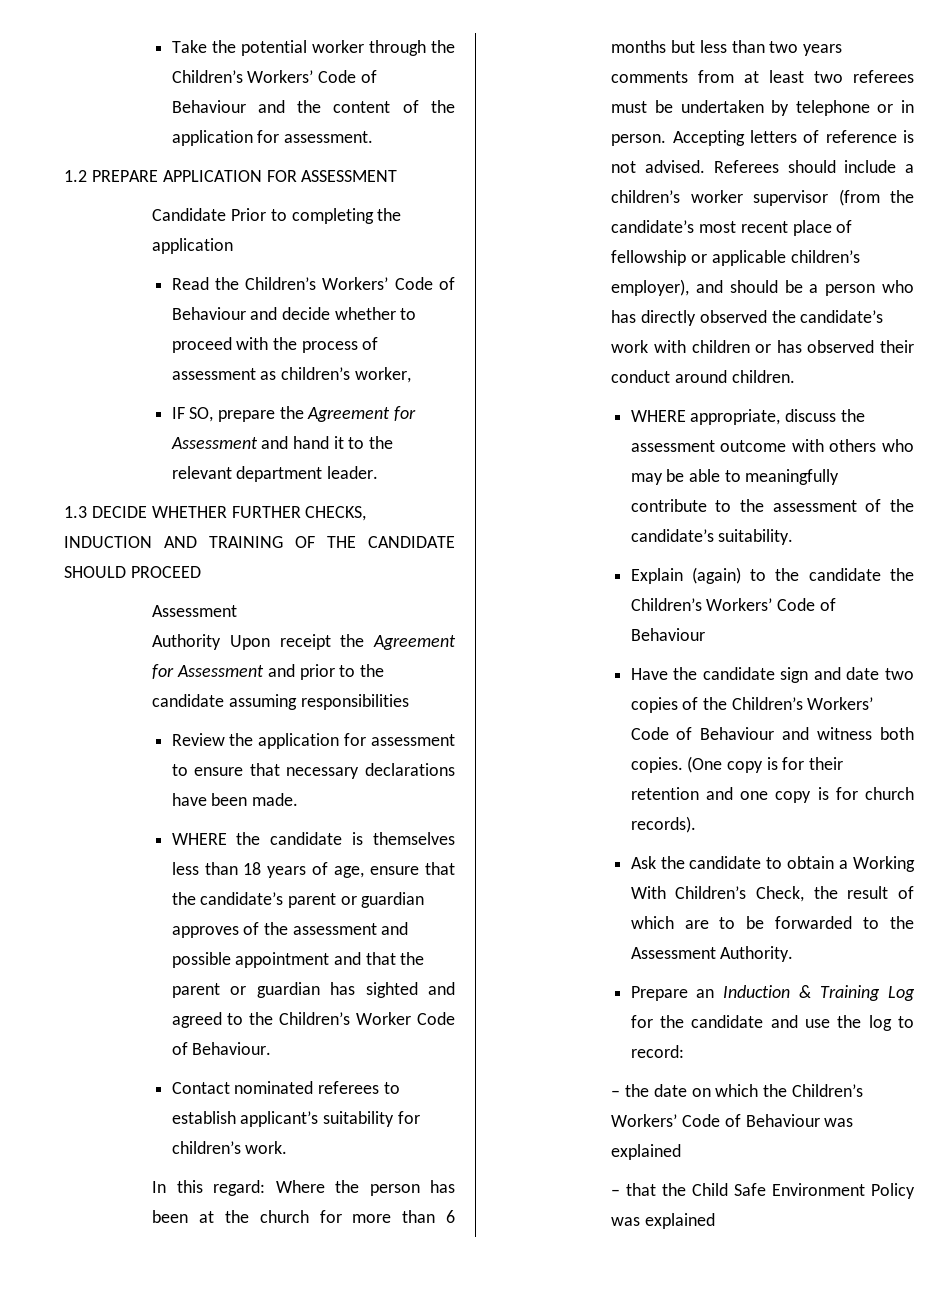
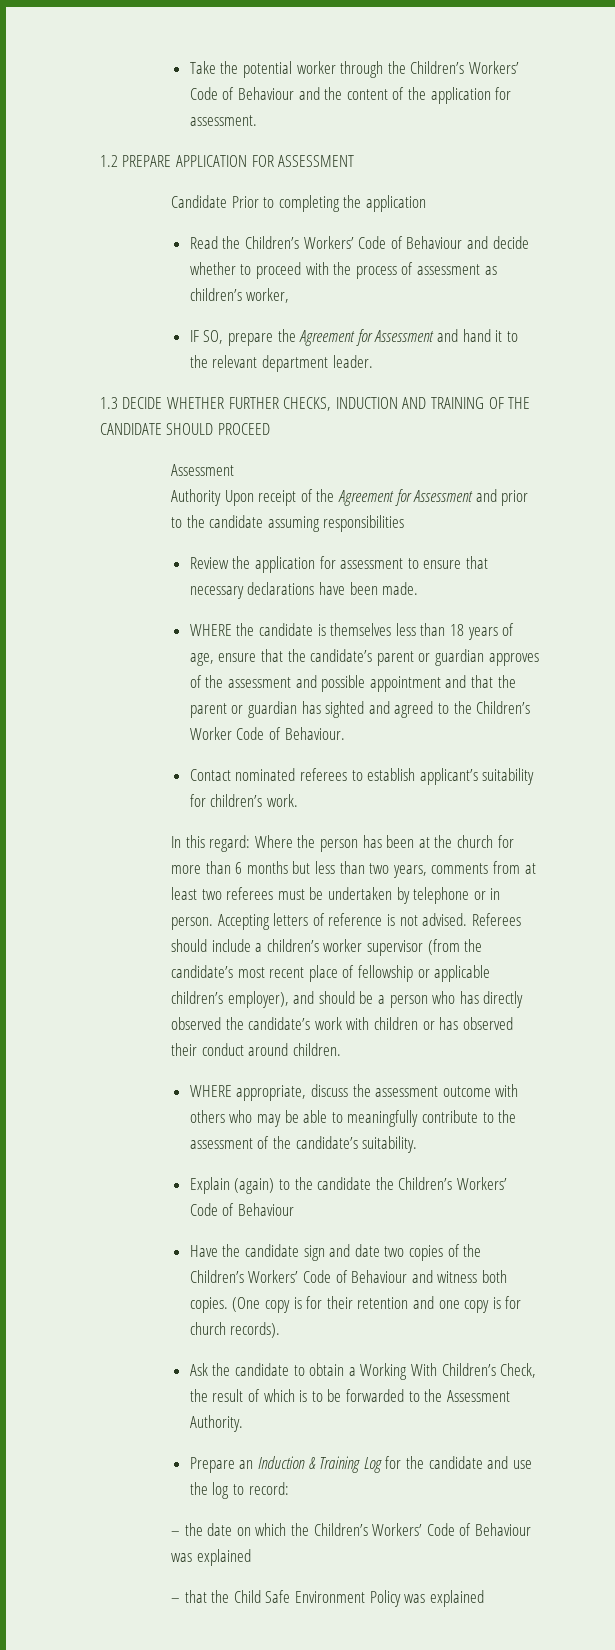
- Authority Upon receipt the Agreement for Assessment and prior to the candidate assuming responsibilities
+ Authority Upon receipt of the Agreement for Assessment and prior to the candidate assuming responsibilities
- In this regard: Where the person has been at the church for more than 6 months but less than two years comments from at least two referees must be undertaken by telephone or in person.
+ In this regard: Where the person has been at the church for more than 6 months but less than two years, comments from at least two referees must be undertaken by telephone or in person.
- Ask the candidate to obtain a Working With Children’s Check, the result of which are to be forwarded to the Assessment Authority.
+ Ask the candidate to obtain a Working With Children’s Check, the result of which is to be forwarded to the Assessment Authority.

